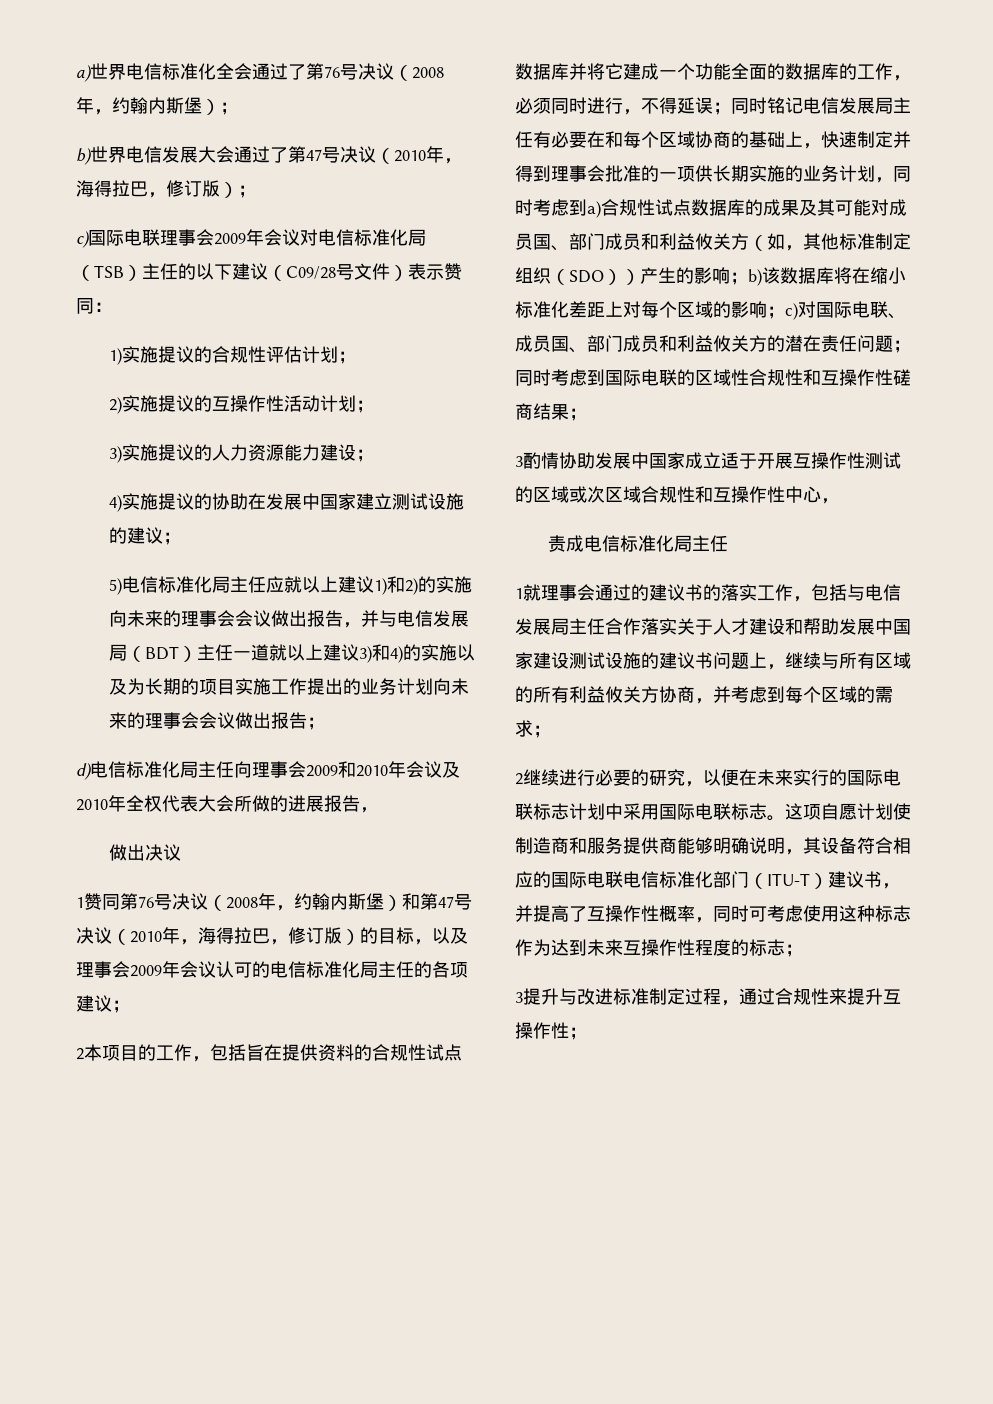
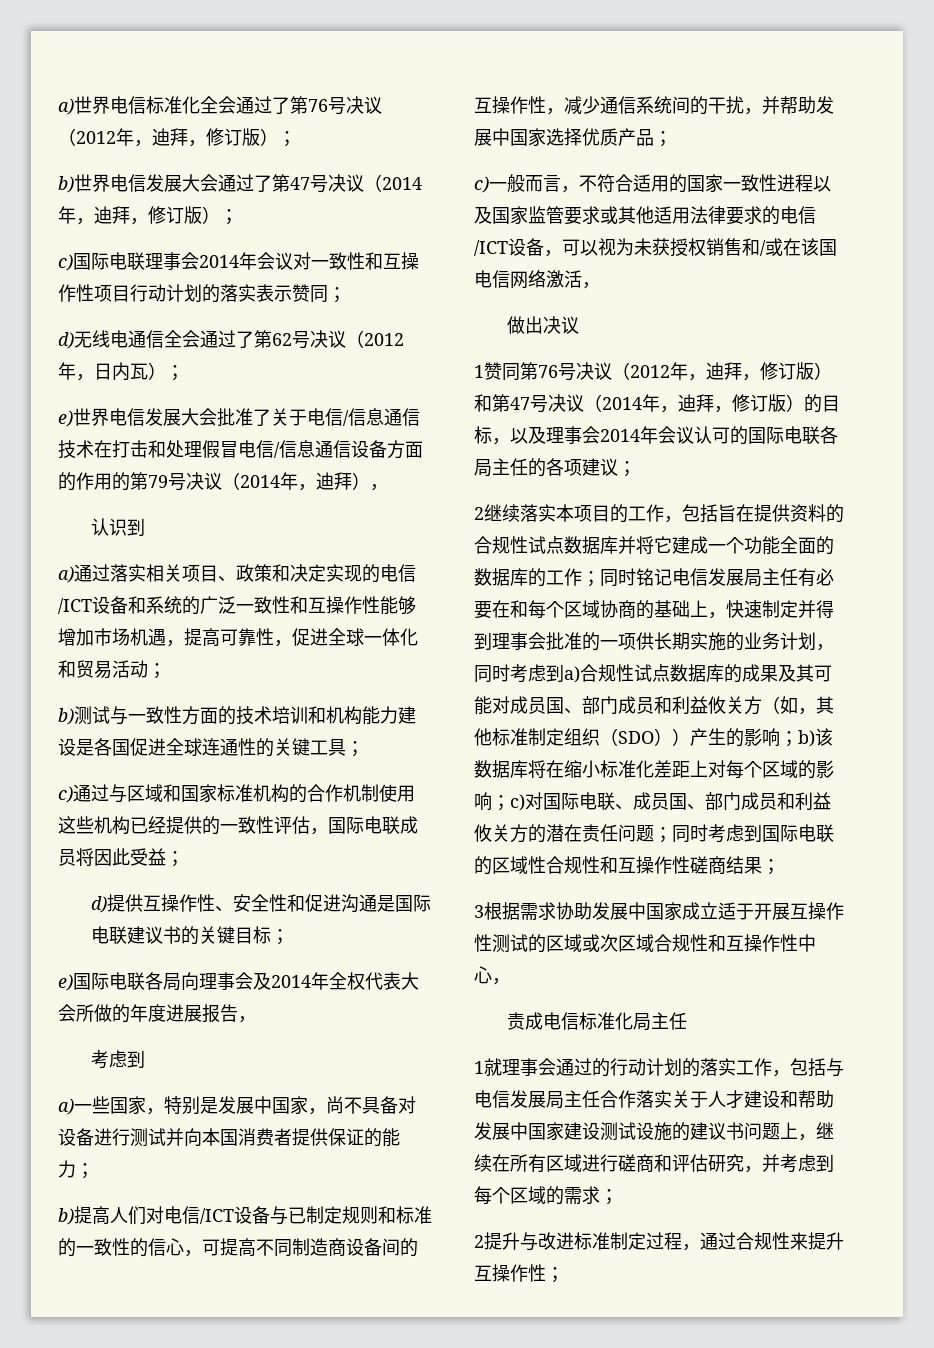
- a)世界电信标准化全会通过了第76号决议（2008年，约翰内斯堡）；
+ a)世界电信标准化全会通过了第76号决议（2012年，迪拜，修订版）；
- b)世界电信发展大会通过了第47号决议（2010年，海得拉巴，修订版）；
+ b)世界电信发展大会通过了第47号决议（2014年，迪拜，修订版）；
- c)国际电联理事会2009年会议对电信标准化局（TSB）主任的以下建议（C09/28号文件）表示赞同：
- 1)实施提议的合规性评估计划；
- 2)实施提议的互操作性活动计划；
- 3)实施提议的人力资源能力建设；
- 4)实施提议的协助在发展中国家建立测试设施的建议；
- 5)电信标准化局主任应就以上建议1)和2)的实施向未来的理事会会议做出报告，并与电信发展局（BDT）主任一道就以上建议3)和4)的实施以及为长期的项目实施工作提出的业务计划向未来的理事会会议做出报告；
- d)电信标准化局主任向理事会2009和2010年会议及2010年全权代表大会所做的进展报告，
+ c)国际电联理事会2014年会议对一致性和互操作性项目行动计划的落实表示赞同；
+ d)无线电通信全会通过了第62号决议（2012年，日内瓦）；
+ e)世界电信发展大会批准了关于电信/信息通信技术在打击和处理假冒电信/信息通信设备方面的作用的第79号决议（2014年，迪拜），
+ 认识到
+ a)通过落实相关项目、政策和决定实现的电信/ICT设备和系统的广泛一致性和互操作性能够增加市场机遇，提高可靠性，促进全球一体化和贸易活动；
+ b)测试与一致性方面的技术培训和机构能力建设是各国促进全球连通性的关键工具；
+ c)通过与区域和国家标准机构的合作机制使用这些机构已经提供的一致性评估，国际电联成员将因此受益；
+ d)提供互操作性、安全性和促进沟通是国际电联建议书的关键目标；
+ e)国际电联各局向理事会及2014年全权代表大会所做的年度进展报告，
+ 考虑到
+ a)一些国家，特别是发展中国家，尚不具备对设备进行测试并向本国消费者提供保证的能力；
+ b)提高人们对电信/ICT设备与已制定规则和标准的一致性的信心，可提高不同制造商设备间的互操作性，减少通信系统间的干扰，并帮助发展中国家选择优质产品；
+ c)一般而言，不符合适用的国家一致性进程以及国家监管要求或其他适用法律要求的电信/ICT设备，可以视为未获授权销售和/或在该国电信网络激活，
- 1赞同第76号决议（2008年，约翰内斯堡）和第47号决议（2010年，海得拉巴，修订版）的目标，以及理事会2009年会议认可的电信标准化局主任的各项建议；
+ 1赞同第76号决议（2012年，迪拜，修订版）和第47号决议（2014年，迪拜，修订版）的目标，以及理事会2014年会议认可的国际电联各局主任的各项建议；
- 2本项目的工作，包括旨在提供资料的合规性试点数据库并将它建成一个功能全面的数据库的工作，必须同时进行，不得延误；
+ 2继续落实本项目的工作，包括旨在提供资料的合规性试点数据库并将它建成一个功能全面的数据库的工作；
- 3酌情协助发展中国家成立适于开展互操作性测试的区域或次区域合规性和互操作性中心，
+ 3根据需求协助发展中国家成立适于开展互操作性测试的区域或次区域合规性和互操作性中心，
- 1就理事会通过的建议书的落实工作，包括与电信发展局主任合作落实关于人才建设和帮助发展中国家建设测试设施的建议书问题上，继续与所有区域的所有利益攸关方协商，并考虑到每个区域的需求；
+ 1就理事会通过的行动计划的落实工作，包括与电信发展局主任合作落实关于人才建设和帮助发展中国家建设测试设施的建议书问题上，继续在所有区域进行磋商和评估研究，并考虑到每个区域的需求；
- 2继续进行必要的研究，以便在未来实行的国际电联标志计划中采用国际电联标志。这项自愿计划使制造商和服务提供商能够明确说明，其设备符合相应的国际电联电信标准化部门（ITU-T）建议书，并提高了互操作性概率，同时可考虑使用这种标志作为达到未来互操作性程度的标志；
- 3提升与改进标准制定过程，通过合规性来提升互操作性；
+ 2提升与改进标准制定过程，通过合规性来提升互操作性；

